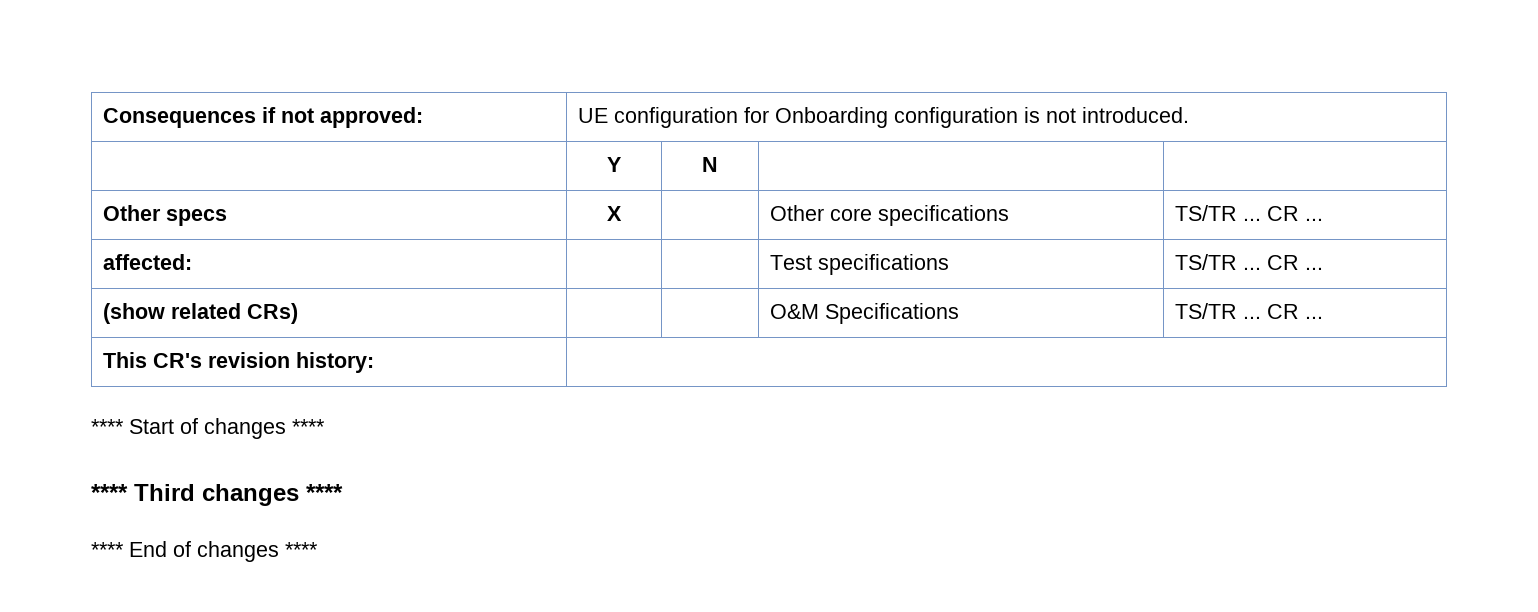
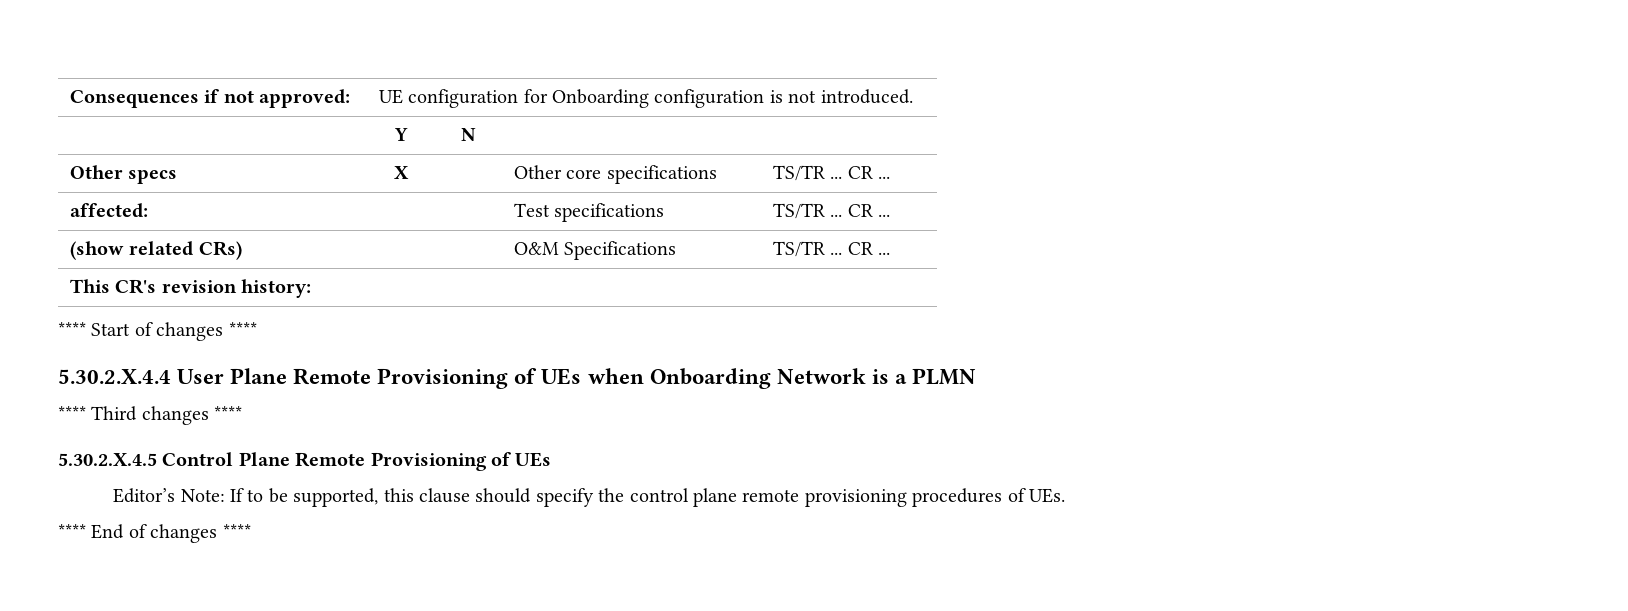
+ 5.30.2.X.4.4 User Plane Remote Provisioning of UEs when Onboarding Network is a PLMN
  **** Third changes ****
+ 5.30.2.X.4.5 Control Plane Remote Provisioning of UEs
+ Editor’s Note: If to be supported, this clause should specify the control plane remote provisioning procedures of UEs.

